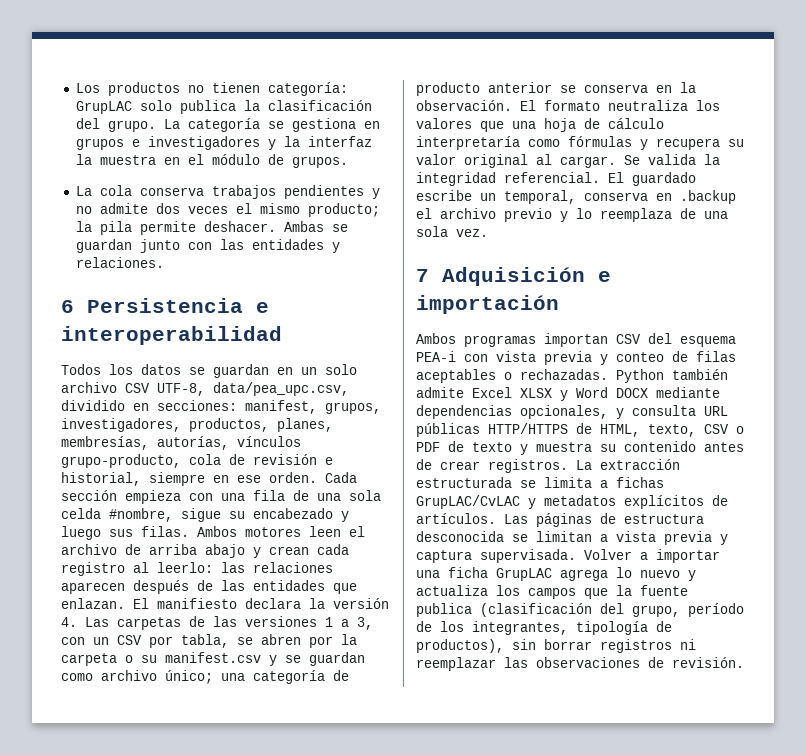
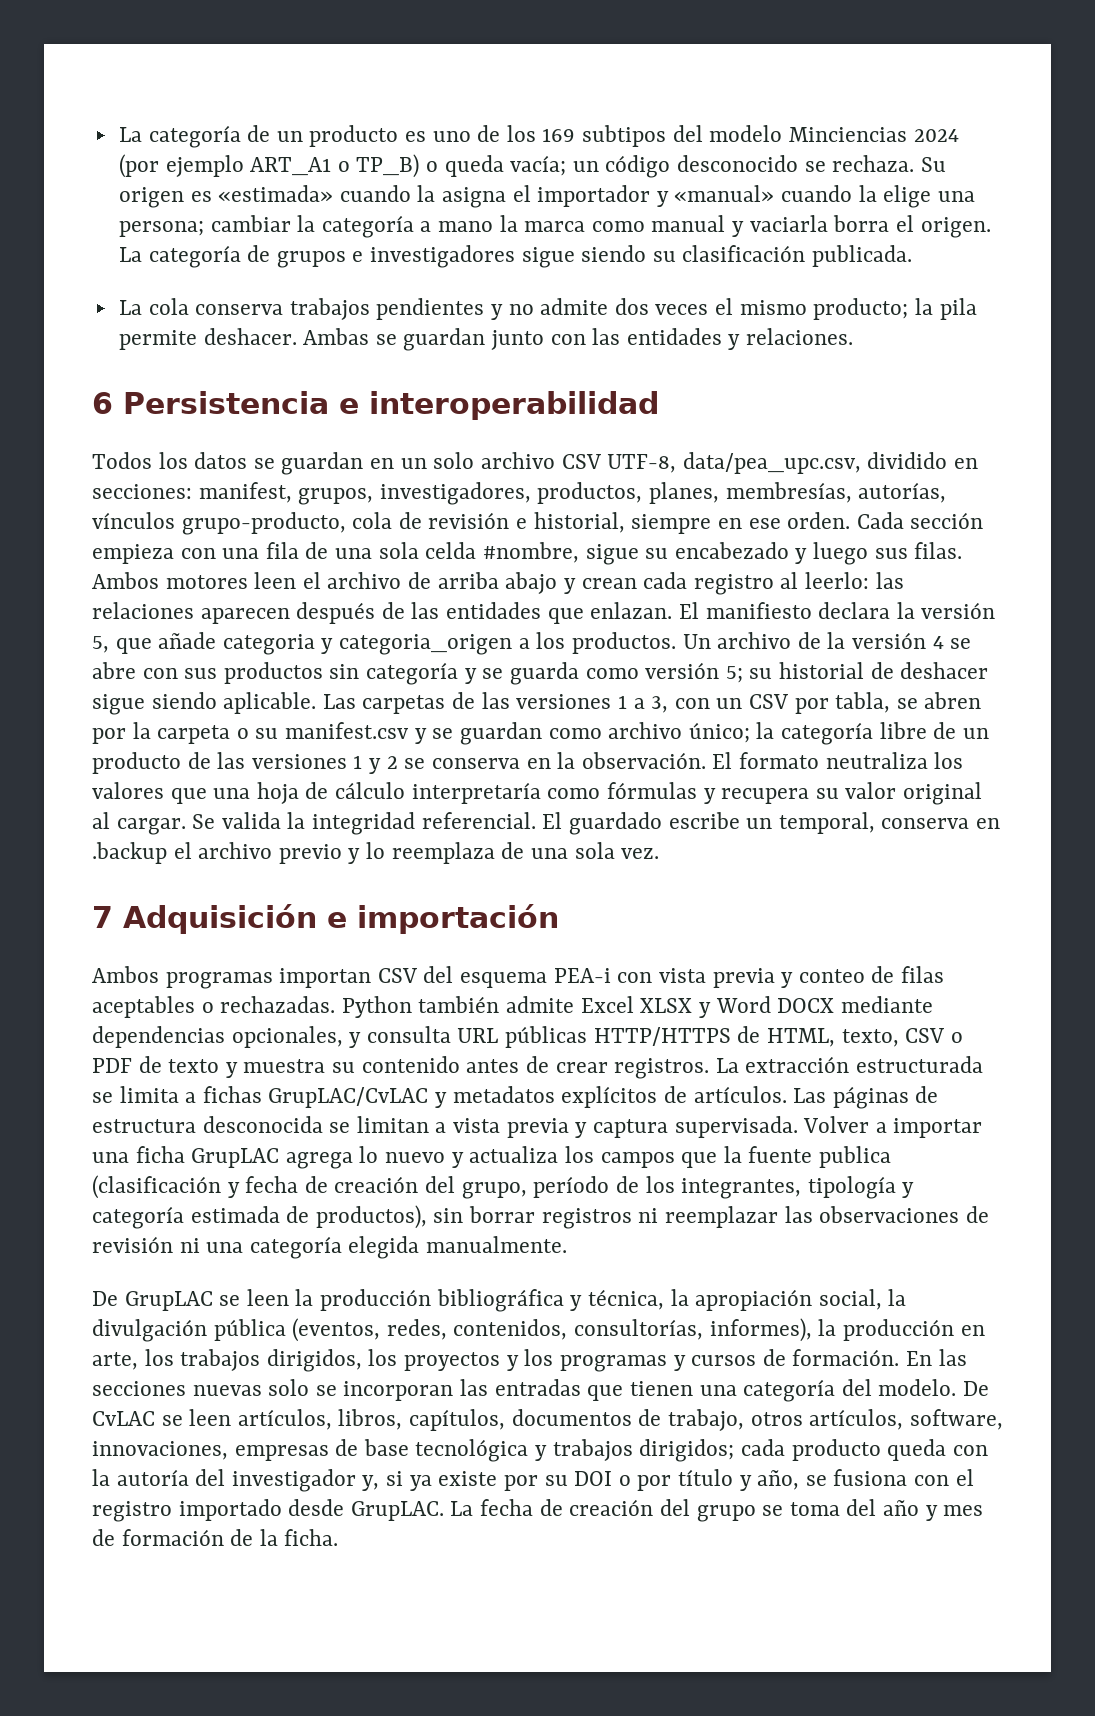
- Los productos no tienen categoría: GrupLAC solo publica la clasificación del grupo. La categoría se gestiona en grupos e investigadores y la interfaz la muestra en el módulo de grupos.
+ La categoría de un producto es uno de los 169 subtipos del modelo Minciencias 2024 (por ejemplo ART_A1 o TP_B) o queda vacía; un código desconocido se rechaza. Su origen es «estimada» cuando la asigna el importador y «manual» cuando la elige una persona; cambiar la categoría a mano la marca como manual y vaciarla borra el origen. La categoría de grupos e investigadores sigue siendo su clasificación publicada.
- El manifiesto declara la versión 4. Las carpetas de las versiones 1 a 3, con un CSV por tabla, se abren por la carpeta o su manifest.csv y se guardan como archivo único; una categoría de producto anterior se conserva en la observación.
+ El manifiesto declara la versión 5, que añade categoria y categoria_origen a los productos. Un archivo de la versión 4 se abre con sus productos sin categoría y se guarda como versión 5; su historial de deshacer sigue siendo aplicable. Las carpetas de las versiones 1 a 3, con un CSV por tabla, se abren por la carpeta o su manifest.csv y se guardan como archivo único; la categoría libre de un producto de las versiones 1 y 2 se conserva en la observación.
- Volver a importar una ficha GrupLAC agrega lo nuevo y actualiza los campos que la fuente publica (clasificación del grupo, período de los integrantes, tipología de productos), sin borrar registros ni reemplazar las observaciones de revisión.
+ Volver a importar una ficha GrupLAC agrega lo nuevo y actualiza los campos que la fuente publica (clasificación y fecha de creación del grupo, período de los integrantes, tipología y categoría estimada de productos), sin borrar registros ni reemplazar las observaciones de revisión ni una categoría elegida manualmente.
+ De GrupLAC se leen la producción bibliográfica y técnica, la apropiación social, la divulgación pública (eventos, redes, contenidos, consultorías, informes), la producción en arte, los trabajos dirigidos, los proyectos y los programas y cursos de formación. En las secciones nuevas solo se incorporan las entradas que tienen una categoría del modelo. De CvLAC se leen artículos, libros, capítulos, documentos de trabajo, otros artículos, software, innovaciones, empresas de base tecnológica y trabajos dirigidos; cada producto queda con la autoría del investigador y, si ya existe por su DOI o por título y año, se fusiona con el registro importado desde GrupLAC. La fecha de creación del grupo se toma del año y mes de formación de la ficha.

